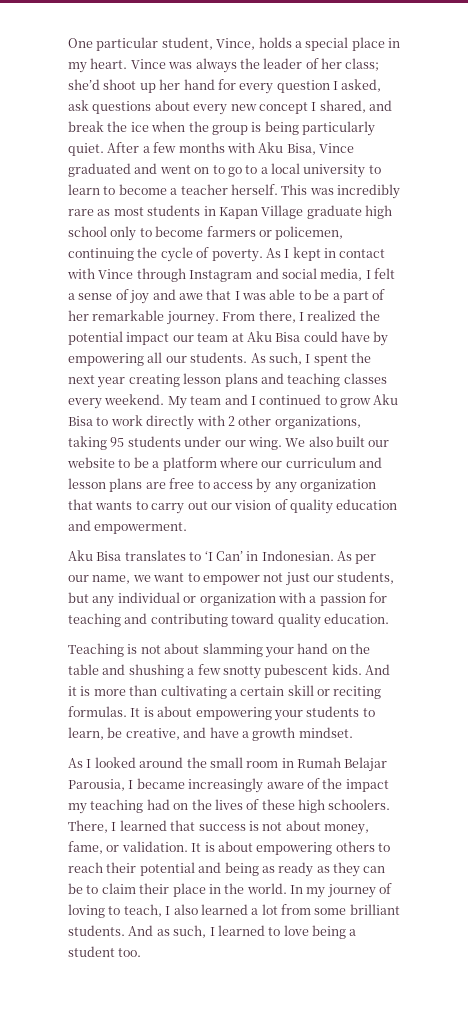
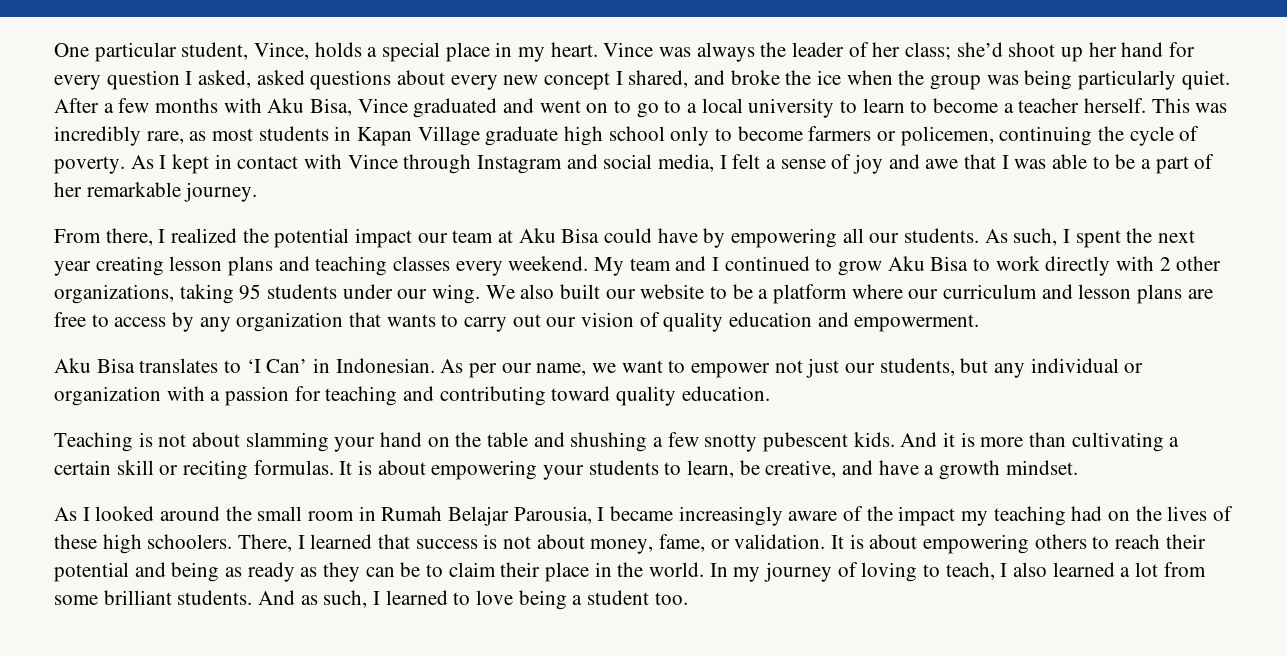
- Vince was always the leader of her class; she’d shoot up her hand for every question I asked, ask questions about every new concept I shared, and break the ice when the group is being particularly quiet.
+ Vince was always the leader of her class; she’d shoot up her hand for every question I asked, asked questions about every new concept I shared, and broke the ice when the group was being particularly quiet.
- This was incredibly rare as most students in Kapan Village graduate high school only to become farmers or policemen, continuing the cycle of poverty.
+ This was incredibly rare, as most students in Kapan Village graduate high school only to become farmers or policemen, continuing the cycle of poverty.
- As I kept in contact with Vince through Instagram and social media, I felt a sense of joy and awe that I was able to be a part of her remarkable journey. From there, I realized the potential impact our team at Aku Bisa could have by empowering all our students.
+ As I kept in contact with Vince through Instagram and social media, I felt a sense of joy and awe that I was able to be a part of her remarkable journey.
+ From there, I realized the potential impact our team at Aku Bisa could have by empowering all our students.

